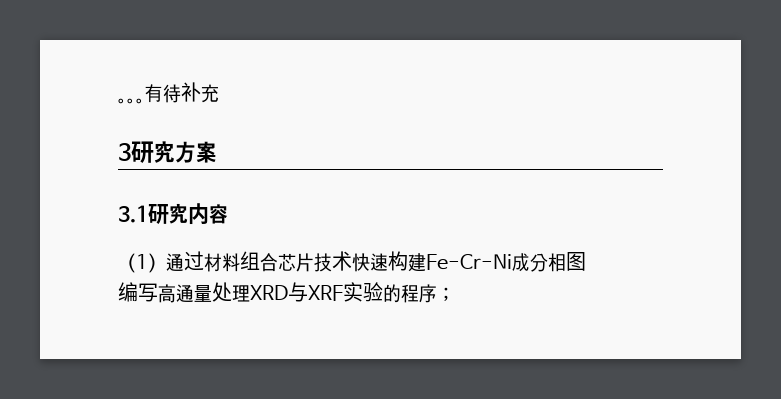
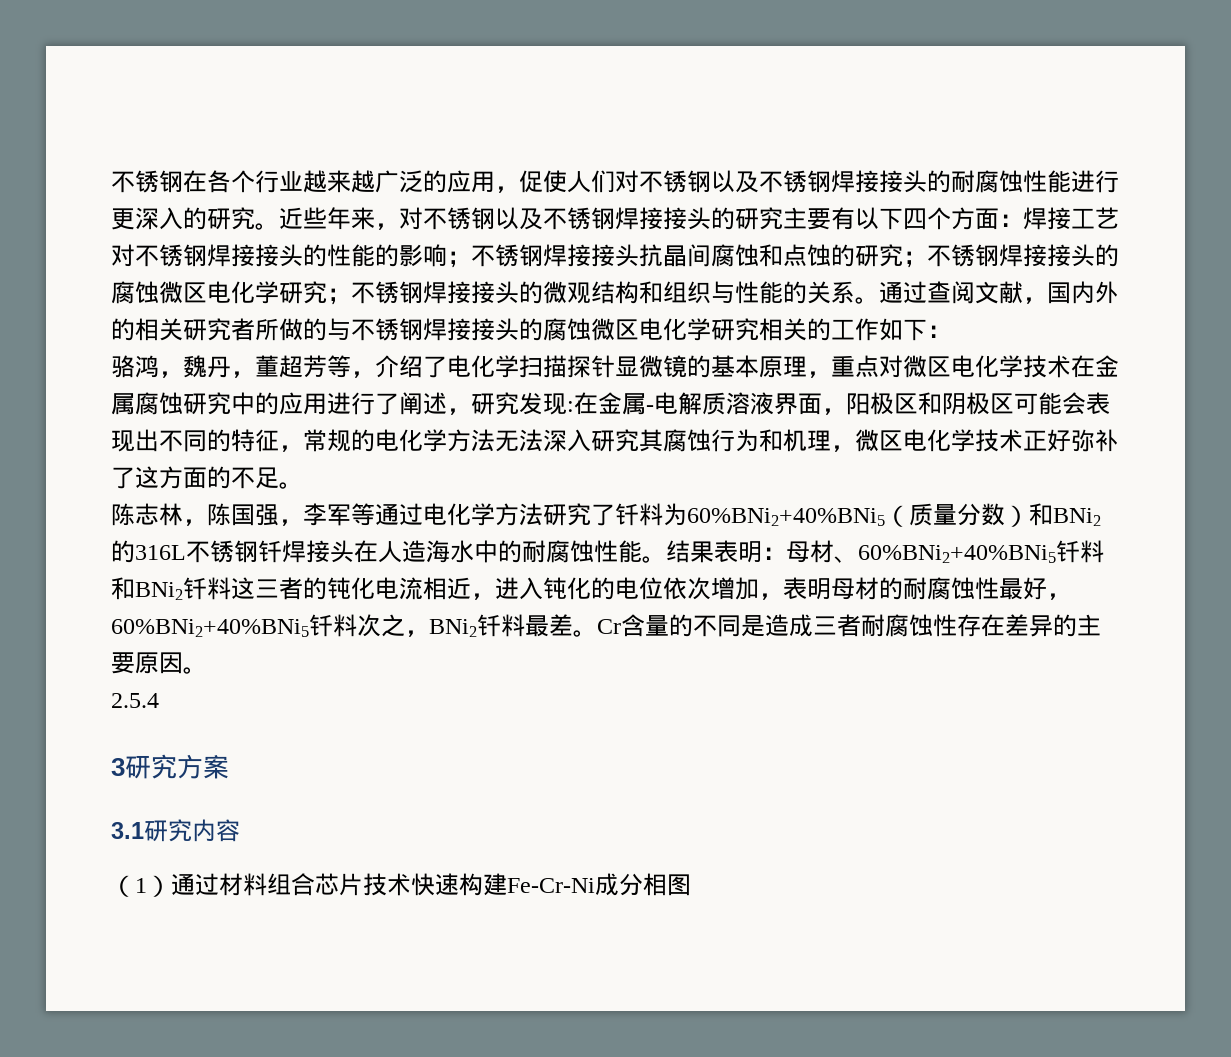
- 。。。有待补充
+ 不锈钢在各个行业越来越广泛的应用，促使人们对不锈钢以及不锈钢焊接接头的耐腐蚀性能进行更深入的研究。近些年来，对不锈钢以及不锈钢焊接接头的研究主要有以下四个方面：焊接工艺对不锈钢焊接接头的性能的影响；不锈钢焊接接头抗晶间腐蚀和点蚀的研究；不锈钢焊接接头的腐蚀微区电化学研究；不锈钢焊接接头的微观结构和组织与性能的关系。通过查阅文献，国内外的相关研究者所做的与不锈钢焊接接头的腐蚀微区电化学研究相关的工作如下：
+ 骆鸿，魏丹，董超芳等，介绍了电化学扫描探针显微镜的基本原理，重点对微区电化学技术在金属腐蚀研究中的应用进行了阐述，研究发现:在金属-电解质溶液界面，阳极区和阴极区可能会表现出不同的特征，常规的电化学方法无法深入研究其腐蚀行为和机理，微区电化学技术正好弥补了这方面的不足。
+ 陈志林，陈国强，李军等通过电化学方法研究了钎料为60%BNi2+40%BNi5（质量分数）和BNi2的316L不锈钢钎焊接头在人造海水中的耐腐蚀性能。结果表明：母材、60%BNi2+40%BNi5钎料和BNi2钎料这三者的钝化电流相近，进入钝化的电位依次增加，表明母材的耐腐蚀性最好，60%BNi2+40%BNi5钎料次之，BNi2钎料最差。Cr含量的不同是造成三者耐腐蚀性存在差异的主要原因。
+ 2.5.4
- 编写高通量处理XRD与XRF实验的程序；

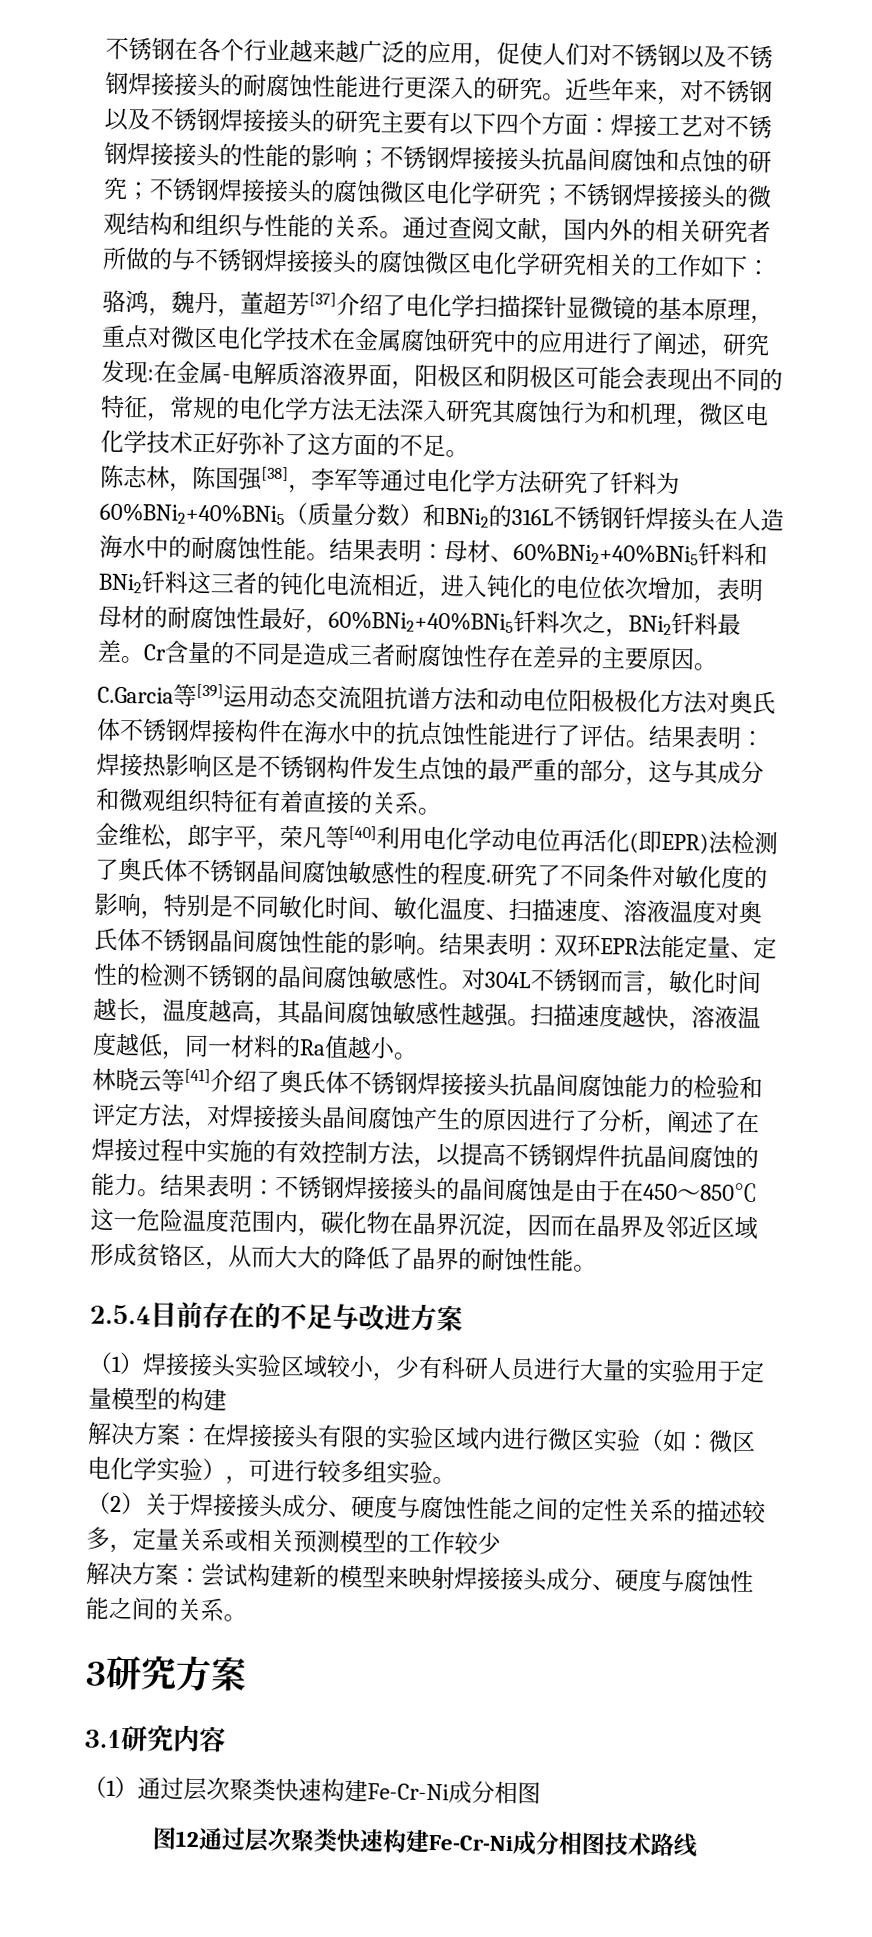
- 骆鸿，魏丹，董超芳等，介绍了电化学扫描探针显微镜的基本原理，重点对微区电化学技术在金属腐蚀研究中的应用进行了阐述，研究发现:
+ 骆鸿，魏丹，董超芳[37]介绍了电化学扫描探针显微镜的基本原理，重点对微区电化学技术在金属腐蚀研究中的应用进行了阐述，研究发现:
- 陈志林，陈国强，李军等通过电化学方法研究了钎料为60%BNi2+40%BNi5（质量分数）和BNi2的316L不锈钢钎焊接头在人造海水中的耐腐蚀性能。
+ 陈志林，陈国强[38]，李军等通过电化学方法研究了钎料为60%BNi2+40%BNi5（质量分数）和BNi2的316L不锈钢钎焊接头在人造海水中的耐腐蚀性能。
- 2.5.4
+ C.Garcia等[39]运用动态交流阻抗谱方法和动电位阳极极化方法对奥氏体不锈钢焊接构件在海水中的抗点蚀性能进行了评估。结果表明：焊接热影响区是不锈钢构件发生点蚀的最严重的部分，这与其成分和微观组织特征有着直接的关系。
+ 金维松，郎宇平，荣凡等[40]利用电化学动电位再活化(即EPR)法检测了奥氏体不锈钢晶间腐蚀敏感性的程度.研究了不同条件对敏化度的影响，特别是不同敏化时间、敏化温度、扫描速度、溶液温度对奥氏体不锈钢晶间腐蚀性能的影响。结果表明：双环EPR法能定量、定性的检测不锈钢的晶间腐蚀敏感性。对304L不锈钢而言，敏化时间越长，温度越高，其晶间腐蚀敏感性越强。扫描速度越快，溶液温度越低，同一材料的Ra值越小。
+ 林晓云等[41]介绍了奥氏体不锈钢焊接接头抗晶间腐蚀能力的检验和评定方法，对焊接接头晶间腐蚀产生的原因进行了分析，阐述了在焊接过程中实施的有效控制方法，以提高不锈钢焊件抗晶间腐蚀的能力。结果表明：不锈钢焊接接头的晶间腐蚀是由于在450～850℃这一危险温度范围内，碳化物在晶界沉淀，因而在晶界及邻近区域形成贫铬区，从而大大的降低了晶界的耐蚀性能。
+ 2.5.4目前存在的不足与改进方案
+ （1）焊接接头实验区域较小，少有科研人员进行大量的实验用于定量模型的构建
+ 解决方案：在焊接接头有限的实验区域内进行微区实验（如：微区电化学实验），可进行较多组实验。
+ （2）关于焊接接头成分、硬度与腐蚀性能之间的定性关系的描述较多，定量关系或相关预测模型的工作较少
+ 解决方案：尝试构建新的模型来映射焊接接头成分、硬度与腐蚀性能之间的关系。
- （1）通过材料组合芯片技术快速构建Fe-Cr-Ni成分相图
+ （1）通过层次聚类快速构建Fe-Cr-Ni成分相图
+ 图12通过层次聚类快速构建Fe-Cr-Ni成分相图技术路线

